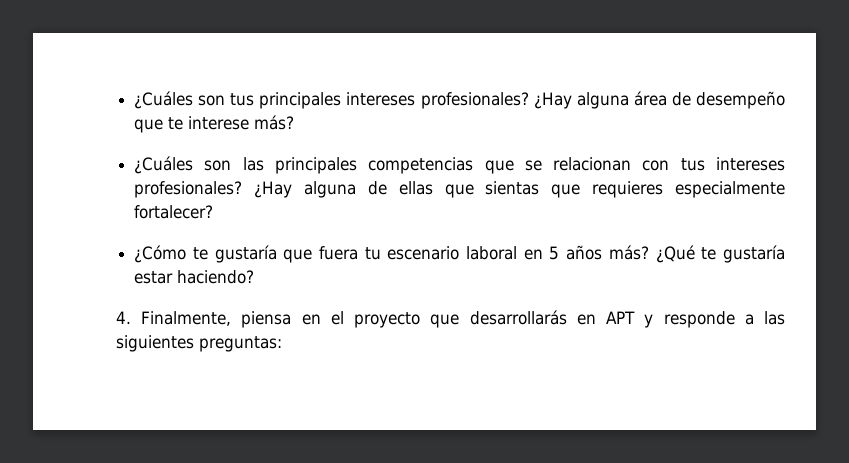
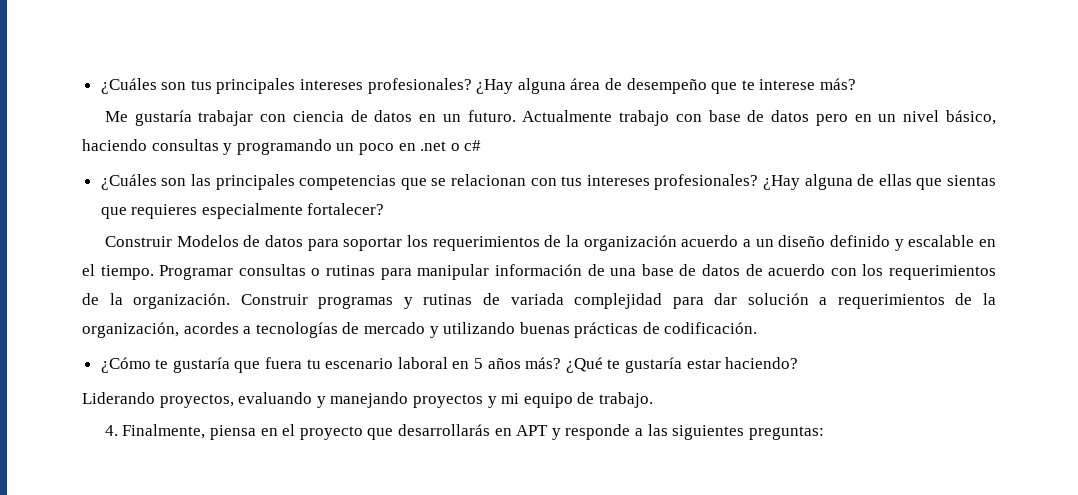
+ Me gustaría trabajar con ciencia de datos en un futuro. Actualmente trabajo con base de datos pero en un nivel básico, haciendo consultas y programando un poco en .net o c#
+ Construir Modelos de datos para soportar los requerimientos de la organización acuerdo a un diseño definido y escalable en el tiempo. Programar consultas o rutinas para manipular información de una base de datos de acuerdo con los requerimientos de la organización. Construir programas y rutinas de variada complejidad para dar solución a requerimientos de la organización, acordes a tecnologías de mercado y utilizando buenas prácticas de codificación.
+ Liderando proyectos, evaluando y manejando proyectos y mi equipo de trabajo.

